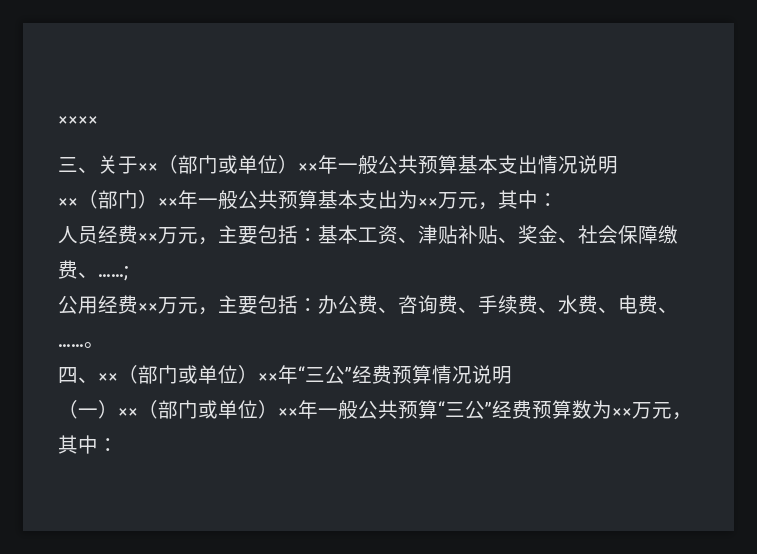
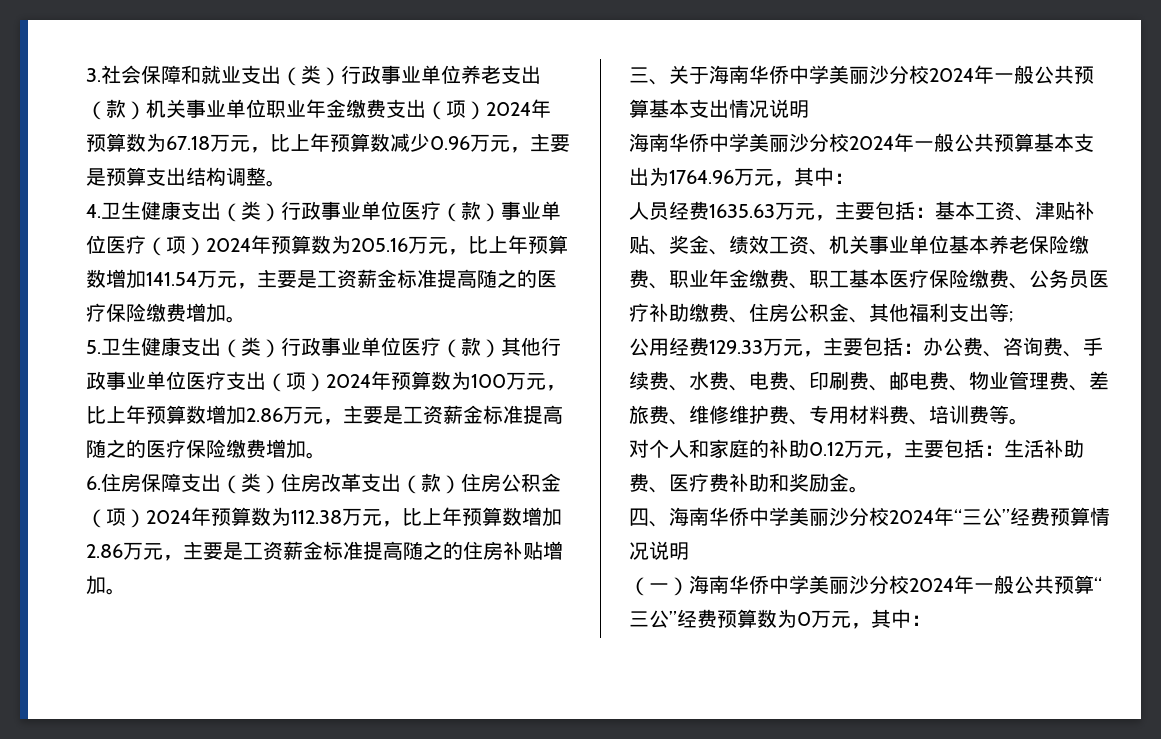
- ××××
- 三、关于××（部门或单位）××年一般公共预算基本支出情况说明
+ 3.社会保障和就业支出（类）行政事业单位养老支出（款）机关事业单位职业年金缴费支出（项）2024年预算数为67.18万元，比上年预算数减少0.96万元，主要是预算支出结构调整。
+ 4.卫生健康支出（类）行政事业单位医疗（款）事业单位医疗（项）2024年预算数为205.16万元，比上年预算数增加141.54万元，主要是工资薪金标准提高随之的医疗保险缴费增加。
+ 5.卫生健康支出（类）行政事业单位医疗（款）其他行政事业单位医疗支出（项）2024年预算数为100万元，比上年预算数增加2.86万元，主要是工资薪金标准提高随之的医疗保险缴费增加。
+ 6.住房保障支出（类）住房改革支出（款）住房公积金（项）2024年预算数为112.38万元，比上年预算数增加2.86万元，主要是工资薪金标准提高随之的住房补贴增加。
+ 三、关于海南华侨中学美丽沙分校2024年一般公共预算基本支出情况说明
- ××（部门）××年一般公共预算基本支出为××万元，其中：
+ 海南华侨中学美丽沙分校2024年一般公共预算基本支出为1764.96万元，其中：
- 人员经费××万元，主要包括：基本工资、津贴补贴、奖金、社会保障缴费、……;
+ 人员经费1635.63万元，主要包括：基本工资、津贴补贴、奖金、绩效工资、机关事业单位基本养老保险缴费、职业年金缴费、职工基本医疗保险缴费、公务员医疗补助缴费、住房公积金、其他福利支出等;
- 公用经费××万元，主要包括：办公费、咨询费、手续费、水费、电费、……。
- 四、××（部门或单位）××年“三公”经费预算情况说明
+ 公用经费129.33万元，主要包括：办公费、咨询费、手续费、水费、电费、印刷费、邮电费、物业管理费、差旅费、维修维护费、专用材料费、培训费等。
+ 对个人和家庭的补助0.12万元，主要包括：生活补助费、医疗费补助和奖励金。
+ 四、海南华侨中学美丽沙分校2024年“三公”经费预算情况说明
- （一）××（部门或单位）××年一般公共预算“三公”经费预算数为××万元，其中：
+ （一）海南华侨中学美丽沙分校2024年一般公共预算“三公”经费预算数为0万元，其中：

